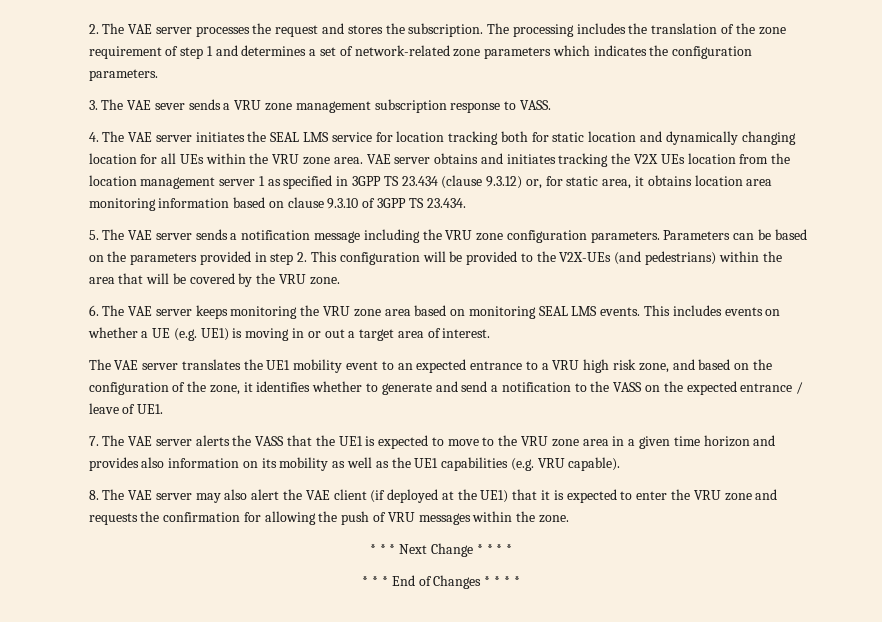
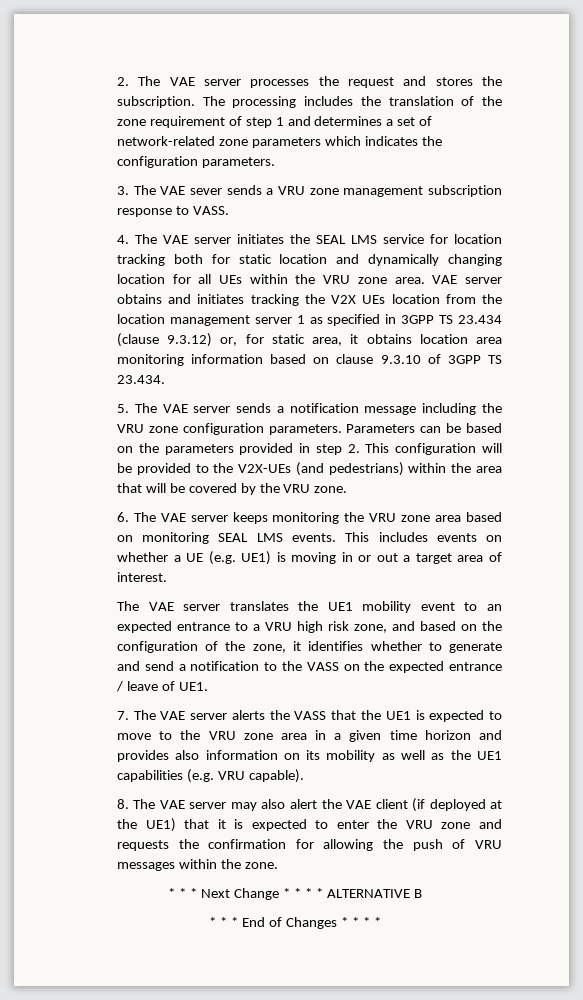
- * * * Next Change * * * *
+ * * * Next Change * * * * ALTERNATIVE B

